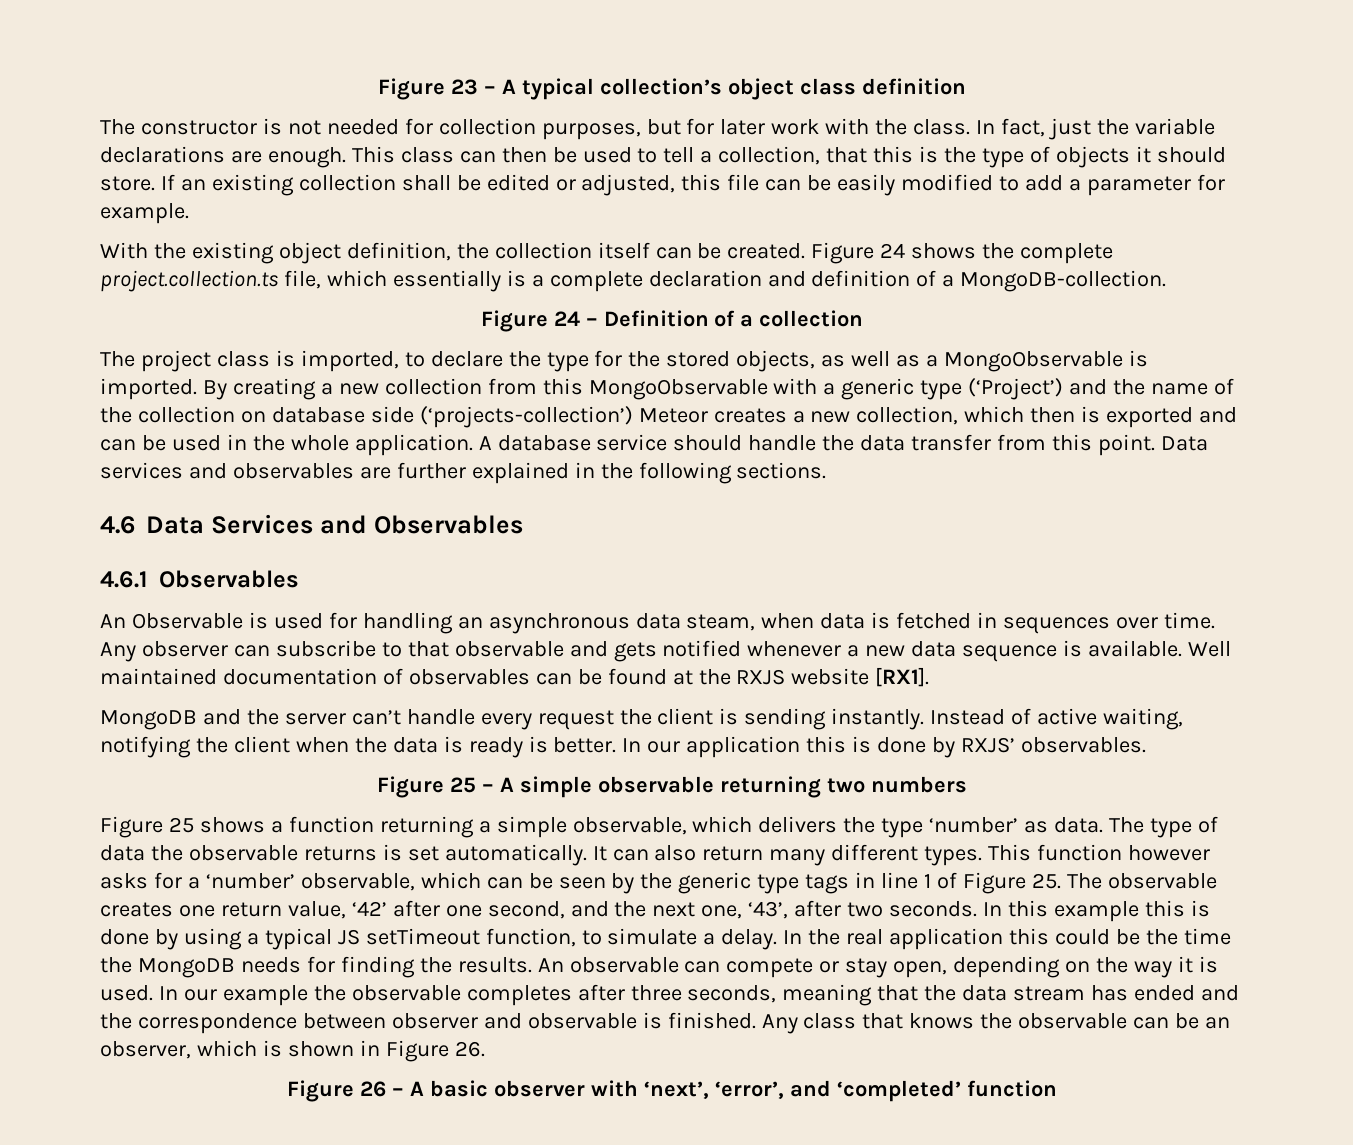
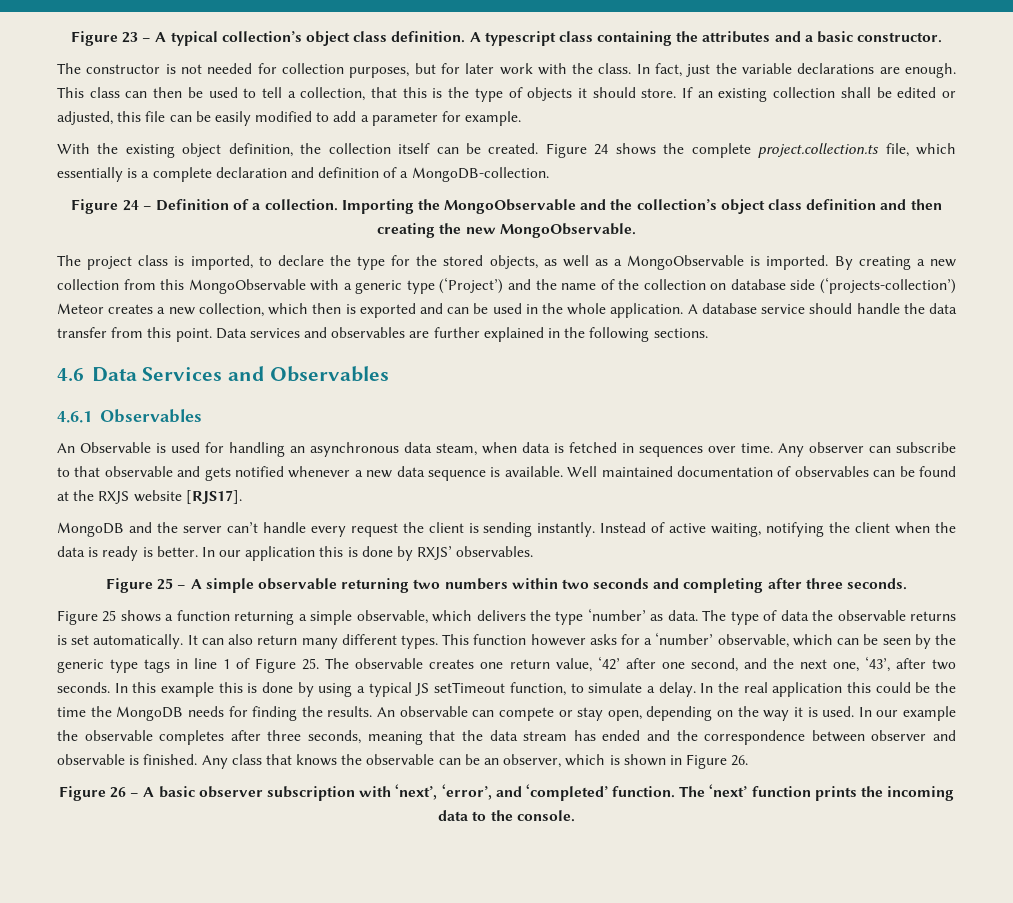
- Figure 23 – A typical collection’s object class definition
+ Figure 23 – A typical collection’s object class definition. A typescript class containing the attributes and a basic constructor.
- Figure 24 – Definition of a collection
+ Figure 24 – Definition of a collection. Importing the MongoObservable and the collection’s object class definition and then creating the new MongoObservable.
- Well maintained documentation of observables can be found at the RXJS website [RX1].
+ Well maintained documentation of observables can be found at the RXJS website [RJS17].
- Figure 25 – A simple observable returning two numbers
+ Figure 25 – A simple observable returning two numbers within two seconds and completing after three seconds.
- Figure 26 – A basic observer with ‘next’, ‘error’, and ‘completed’ function
+ Figure 26 – A basic observer subscription with ‘next’, ‘error’, and ‘completed’ function. The ‘next’ function prints the incoming data to the console.

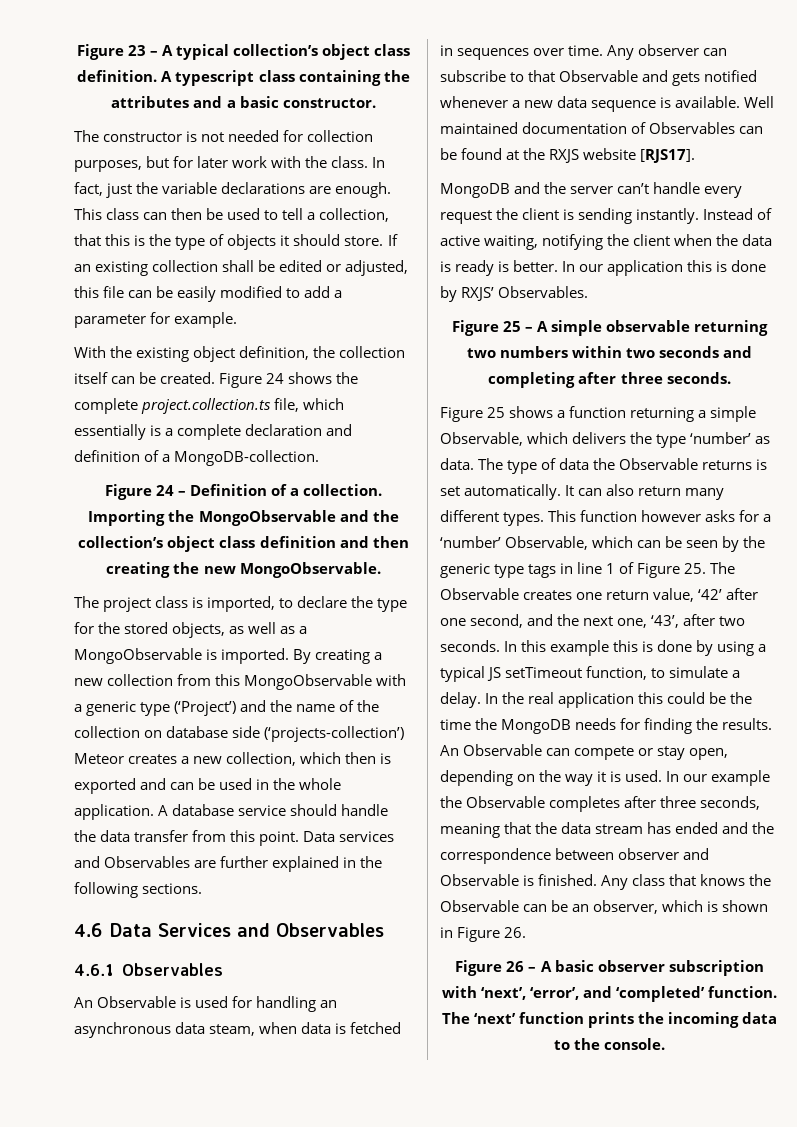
- Data services and observables are further explained in the following sections.
+ Data services and Observables are further explained in the following sections.
- Any observer can subscribe to that observable and gets notified whenever a new data sequence is available.
+ Any observer can subscribe to that Observable and gets notified whenever a new data sequence is available.
- Well maintained documentation of observables can be found at the RXJS website [RJS17].
+ Well maintained documentation of Observables can be found at the RXJS website [RJS17].
- In our application this is done by RXJS’ observables.
+ In our application this is done by RXJS’ Observables.
- Figure 25 shows a function returning a simple observable, which delivers the type ‘number’ as data.
+ Figure 25 shows a function returning a simple Observable, which delivers the type ‘number’ as data.
- The type of data the observable returns is set automatically.
+ The type of data the Observable returns is set automatically.
- This function however asks for a ‘number’ observable, which can be seen by the generic type tags in line 1 of Figure 25. The observable creates one return value, ‘42’ after one second, and the next one, ‘43’, after two seconds.
+ This function however asks for a ‘number’ Observable, which can be seen by the generic type tags in line 1 of Figure 25. The Observable creates one return value, ‘42’ after one second, and the next one, ‘43’, after two seconds.
- An observable can compete or stay open, depending on the way it is used.
+ An Observable can compete or stay open, depending on the way it is used.
- In our example the observable completes after three seconds, meaning that the data stream has ended and the correspondence between observer and observable is finished.
+ In our example the Observable completes after three seconds, meaning that the data stream has ended and the correspondence between observer and Observable is finished.
- Any class that knows the observable can be an observer, which is shown in Figure 26.
+ Any class that knows the Observable can be an observer, which is shown in Figure 26.

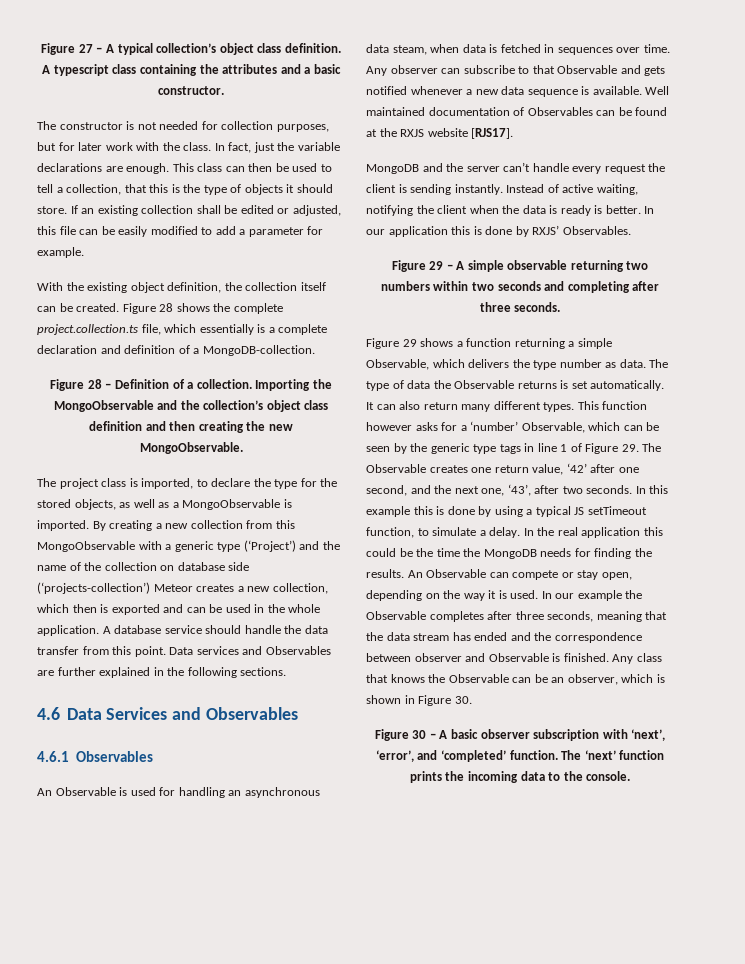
- Figure 23 – A typical collection’s object class definition.
+ Figure 27 – A typical collection’s object class definition.
- Figure 24 shows the complete project.collection.ts file, which essentially is a complete declaration and definition of a MongoDB-collection.
+ Figure 28 shows the complete project.collection.ts file, which essentially is a complete declaration and definition of a MongoDB-collection.
- Figure 24 – Definition of a collection.
+ Figure 28 – Definition of a collection.
- Figure 25 – A simple observable returning two numbers within two seconds and completing after three seconds.
+ Figure 29 – A simple observable returning two numbers within two seconds and completing after three seconds.
- Figure 25 shows a function returning a simple Observable, which delivers the type ‘number’ as data.
+ Figure 29 shows a function returning a simple Observable, which delivers the type number as data.
- This function however asks for a ‘number’ Observable, which can be seen by the generic type tags in line 1 of Figure 25. The Observable creates one return value, ‘42’ after one second, and the next one, ‘43’, after two seconds.
+ This function however asks for a ‘number’ Observable, which can be seen by the generic type tags in line 1 of Figure 29. The Observable creates one return value, ‘42’ after one second, and the next one, ‘43’, after two seconds.
- Any class that knows the Observable can be an observer, which is shown in Figure 26.
- Figure 26 – A basic observer subscription with ‘next’, ‘error’, and ‘completed’ function.
+ Any class that knows the Observable can be an observer, which is shown in Figure 30.
+ Figure 30 – A basic observer subscription with ‘next’, ‘error’, and ‘completed’ function.

